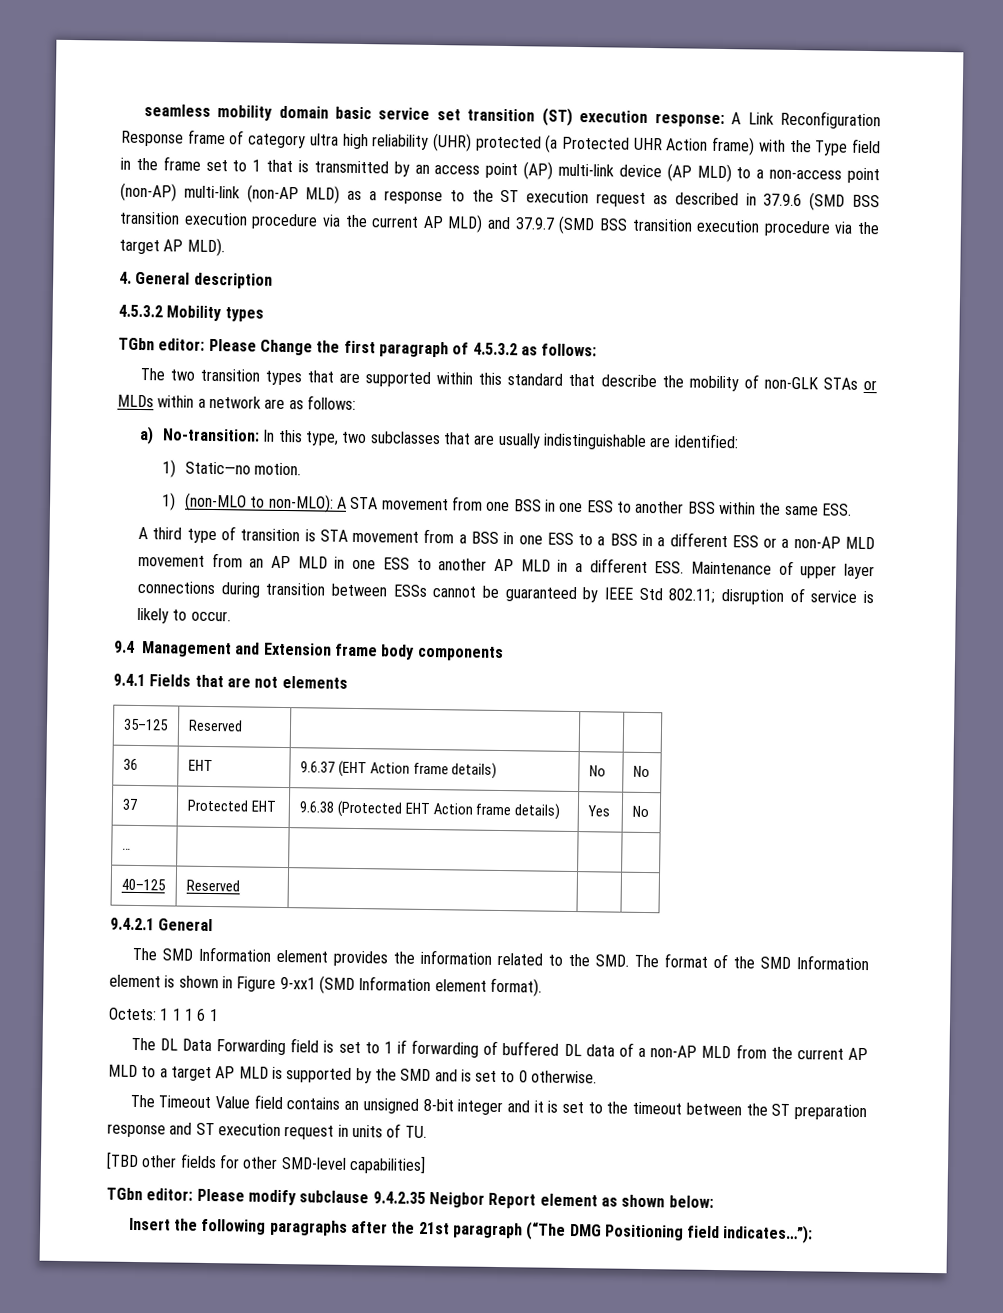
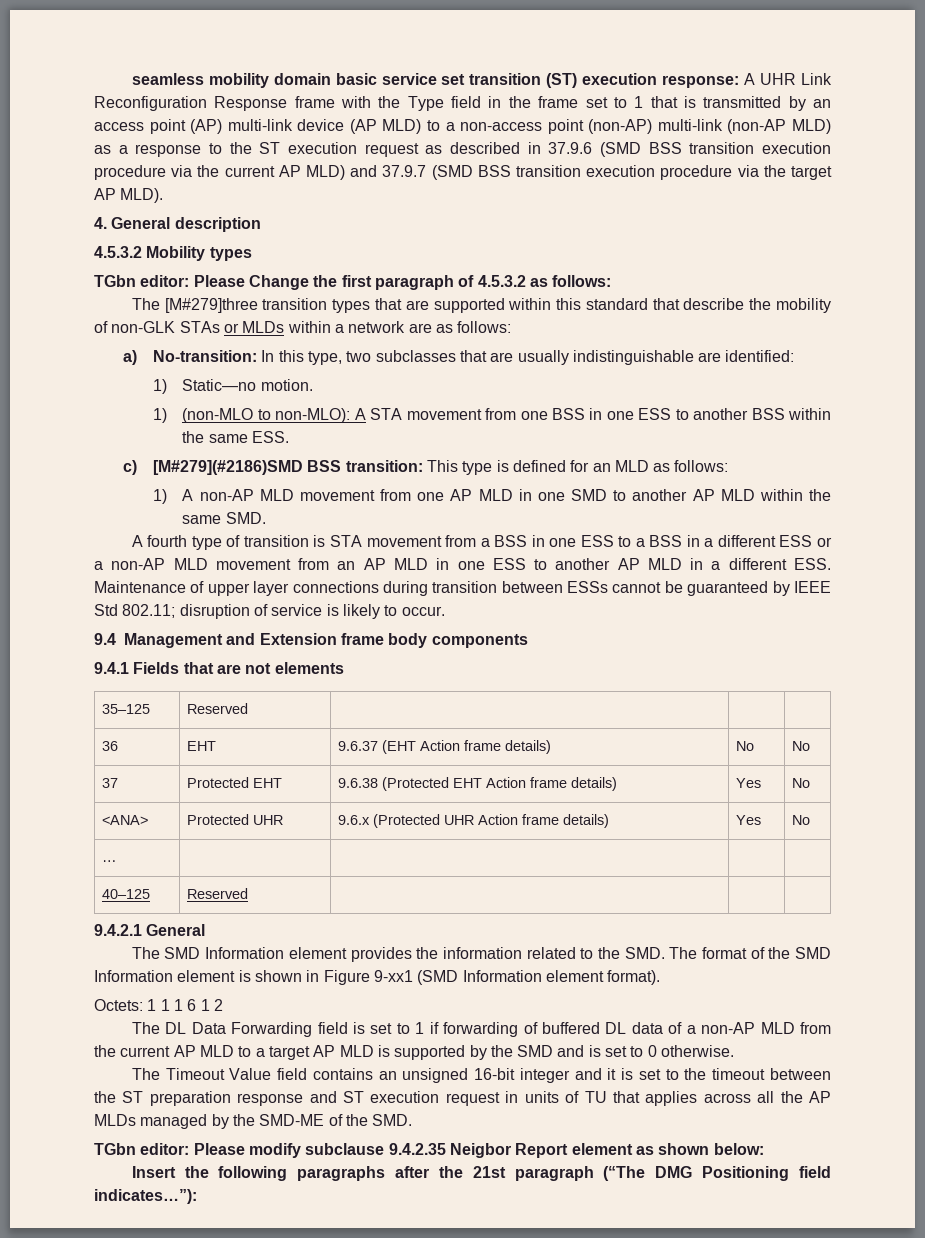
- A Link Reconfiguration Response frame of category ultra high reliability (UHR) protected (a Protected UHR Action frame) with the Type field in the frame set to 1 that is transmitted by an access point (AP) multi-link device (AP MLD) to a non-access point (non-AP) multi-link (non-AP MLD) as a response to the ST execution request as described in 37.9.6 (SMD BSS transition execution procedure via the current AP MLD) and 37.9.7 (SMD BSS transition execution procedure via the target AP MLD).
+ A UHR Link Reconfiguration Response frame with the Type field in the frame set to 1 that is transmitted by an access point (AP) multi-link device (AP MLD) to a non-access point (non-AP) multi-link (non-AP MLD) as a response to the ST execution request as described in 37.9.6 (SMD BSS transition execution procedure via the current AP MLD) and 37.9.7 (SMD BSS transition execution procedure via the target AP MLD).
- The two transition types that are supported within this standard that describe the mobility of non-GLK STAs or MLDs within a network are as follows:
+ The [M#279]three transition types that are supported within this standard that describe the mobility of non-GLK STAs or MLDs within a network are as follows:
- A third type of transition is STA movement from a BSS in one ESS to a BSS in a different ESS or a non-AP MLD movement from an AP MLD in one ESS to another AP MLD in a different ESS. Maintenance of upper layer connections during transition between ESSs cannot be guaranteed by IEEE Std 802.11;
+ c) [M#279](#2186)SMD BSS transition: This type is defined for an MLD as follows:
+ 1) A non-AP MLD movement from one AP MLD in one SMD to another AP MLD within the same SMD.
+ A fourth type of transition is STA movement from a BSS in one ESS to a BSS in a different ESS or a non-AP MLD movement from an AP MLD in one ESS to another AP MLD in a different ESS. Maintenance of upper layer connections during transition between ESSs cannot be guaranteed by IEEE Std 802.11;
+ <ANA> | Protected UHR | 9.6.x (Protected UHR Action frame details) | Yes | No
- Octets: 1 1 1 6 1
+ Octets: 1 1 1 6 1 2
- The Timeout Value field contains an unsigned 8-bit integer and it is set to the timeout between the ST preparation response and ST execution request in units of TU.
- [TBD other fields for other SMD-level capabilities]
+ The Timeout Value field contains an unsigned 16-bit integer and it is set to the timeout between the ST preparation response and ST execution request in units of TU that applies across all the AP MLDs managed by the SMD-ME of the SMD.

